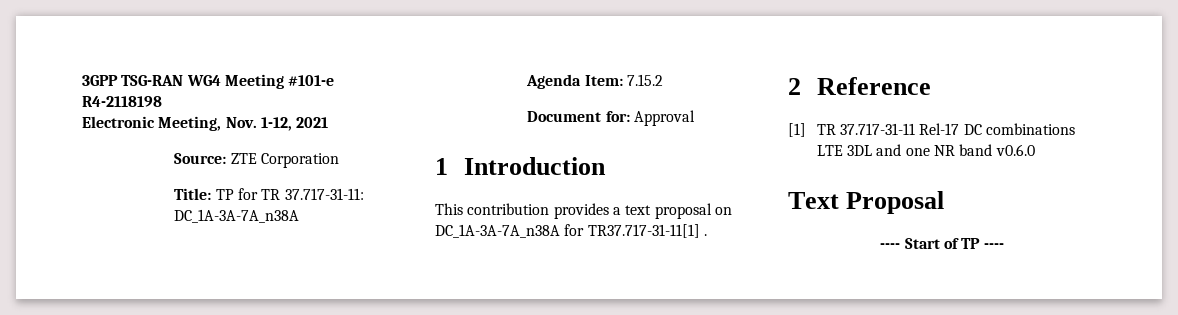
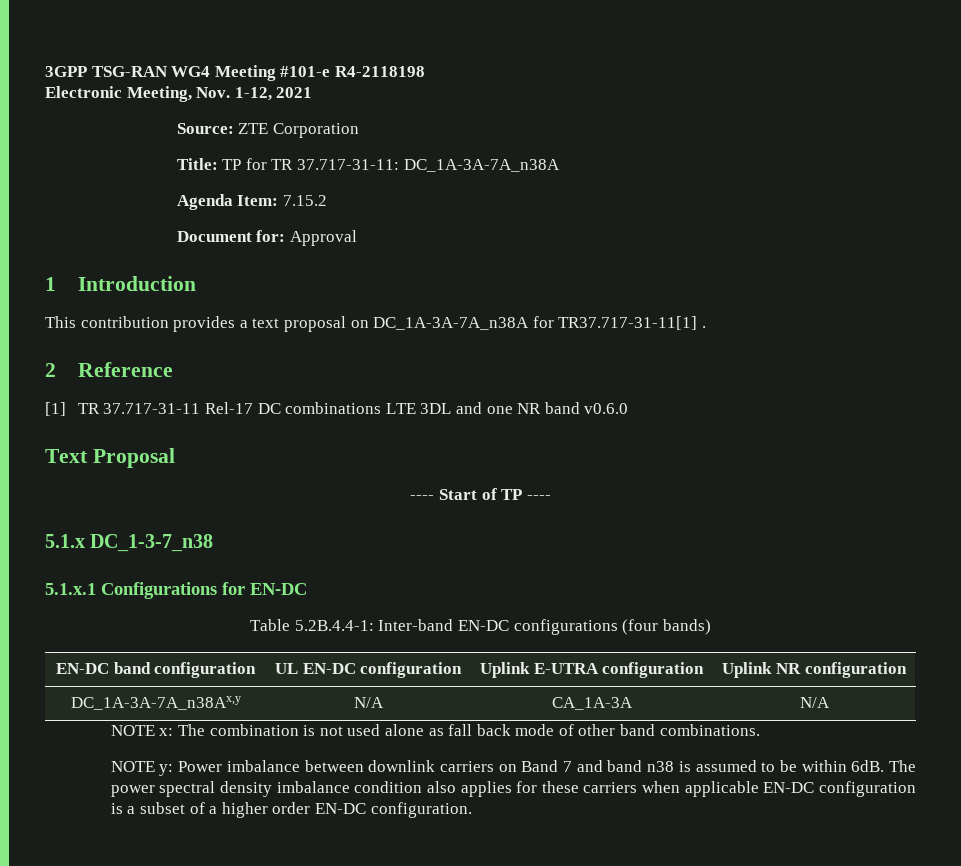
+ 5.1.x DC_1-3-7_n38
+ 5.1.x.1 Configurations for EN-DC
+ Table 5.2B.4.4-1: Inter-band EN-DC configurations (four bands)
+ EN-DC band configuration | UL EN-DC configuration | Uplink E-UTRA configuration | Uplink NR configuration
+ DC_1A-3A-7A_n38Ax,y | N/A | CA_1A-3A | N/A
+ NOTE x: The combination is not used alone as fall back mode of other band combinations.
+ NOTE y: Power imbalance between downlink carriers on Band 7 and band n38 is assumed to be within 6dB. The power spectral density imbalance condition also applies for these carriers when applicable EN-DC configuration is a subset of a higher order EN-DC configuration.

